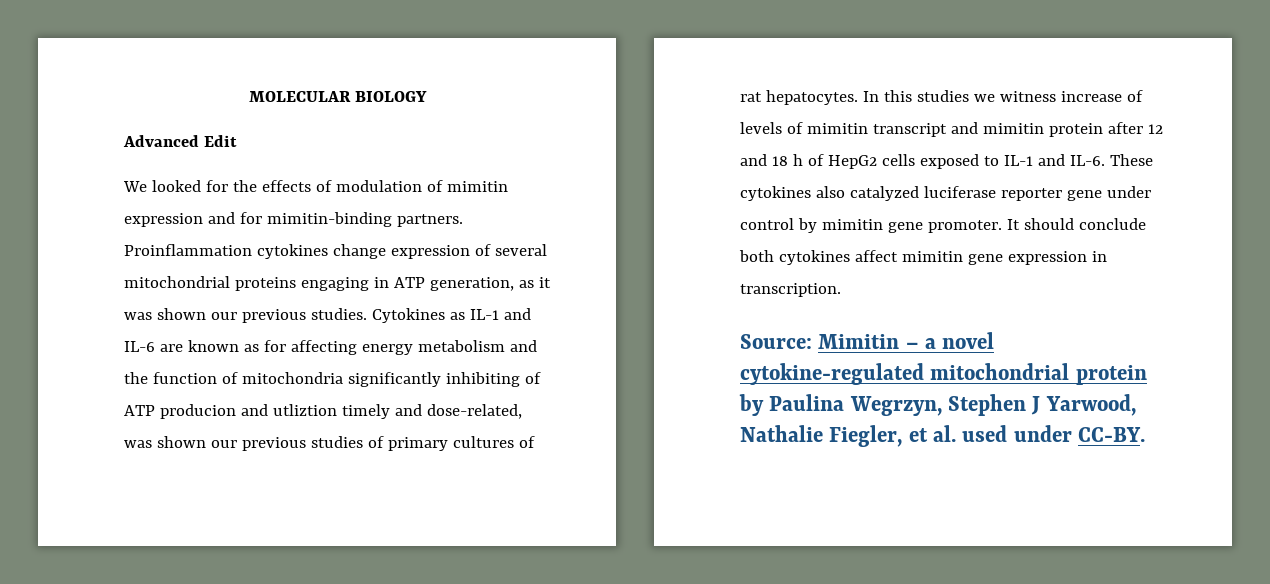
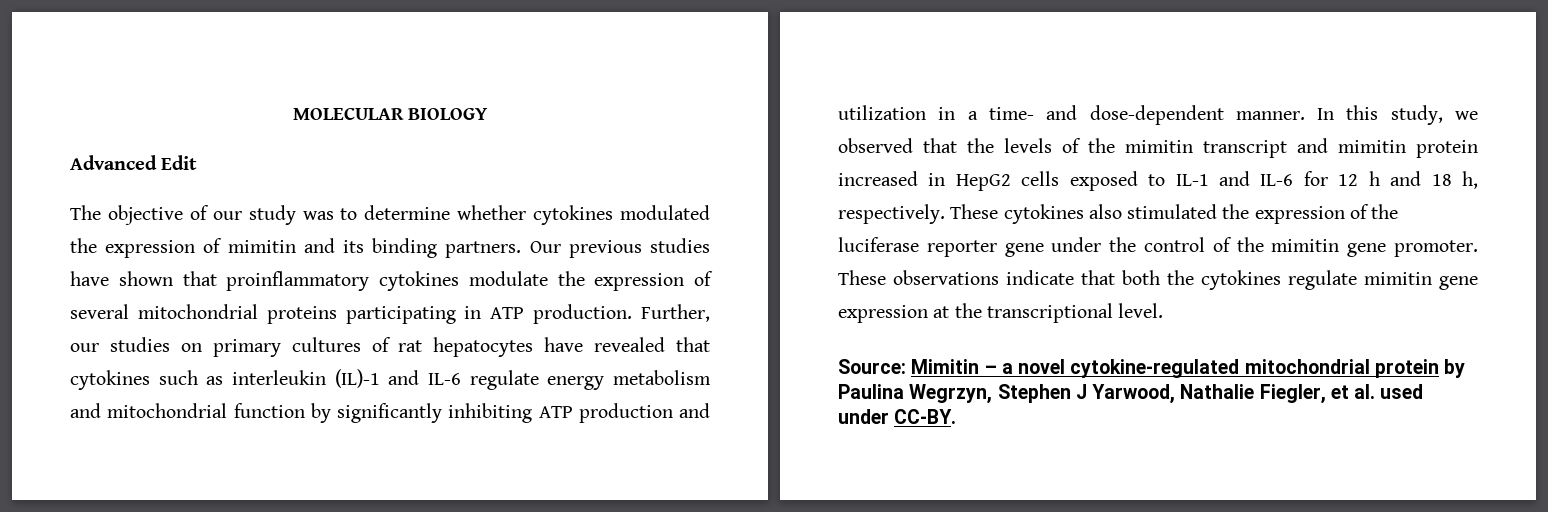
- We looked for the effects of modulation of mimitin expression and for mimitin-binding partners. Proinflammation cytokines change expression of several mitochondrial proteins engaging in ATP generation, as it was shown our previous studies. Cytokines as IL-1 and IL-6 are known as for affecting energy metabolism and the function of mitochondria significantly inhibiting of ATP producion and utliztion timely and dose-related, was shown our previous studies of primary cultures of rat hepatocytes. In this studies we witness increase of levels of mimitin transcript and mimitin protein after 12 and 18 h of HepG2 cells exposed to IL-1 and IL-6. These cytokines also catalyzed luciferase reporter gene under control by mimitin gene promoter. It should conclude both cytokines affect mimitin gene expression in transcription.
+ The objective of our study was to determine whether cytokines modulated the expression of mimitin and its binding partners. Our previous studies have shown that proinflammatory cytokines modulate the expression of several mitochondrial proteins participating in ATP production. Further, our studies on primary cultures of rat hepatocytes have revealed that cytokines such as interleukin (IL)-1 and IL-6 regulate energy metabolism and mitochondrial function by significantly inhibiting ATP production and utilization in a time- and dose-dependent manner. In this study, we observed that the levels of the mimitin transcript and mimitin protein increased in HepG2 cells exposed to IL-1 and IL-6 for 12 h and 18 h, respectively. These cytokines also stimulated the expression of the luciferase reporter gene under the control of the mimitin gene promoter. These observations indicate that both the cytokines regulate mimitin gene expression at the transcriptional level.

